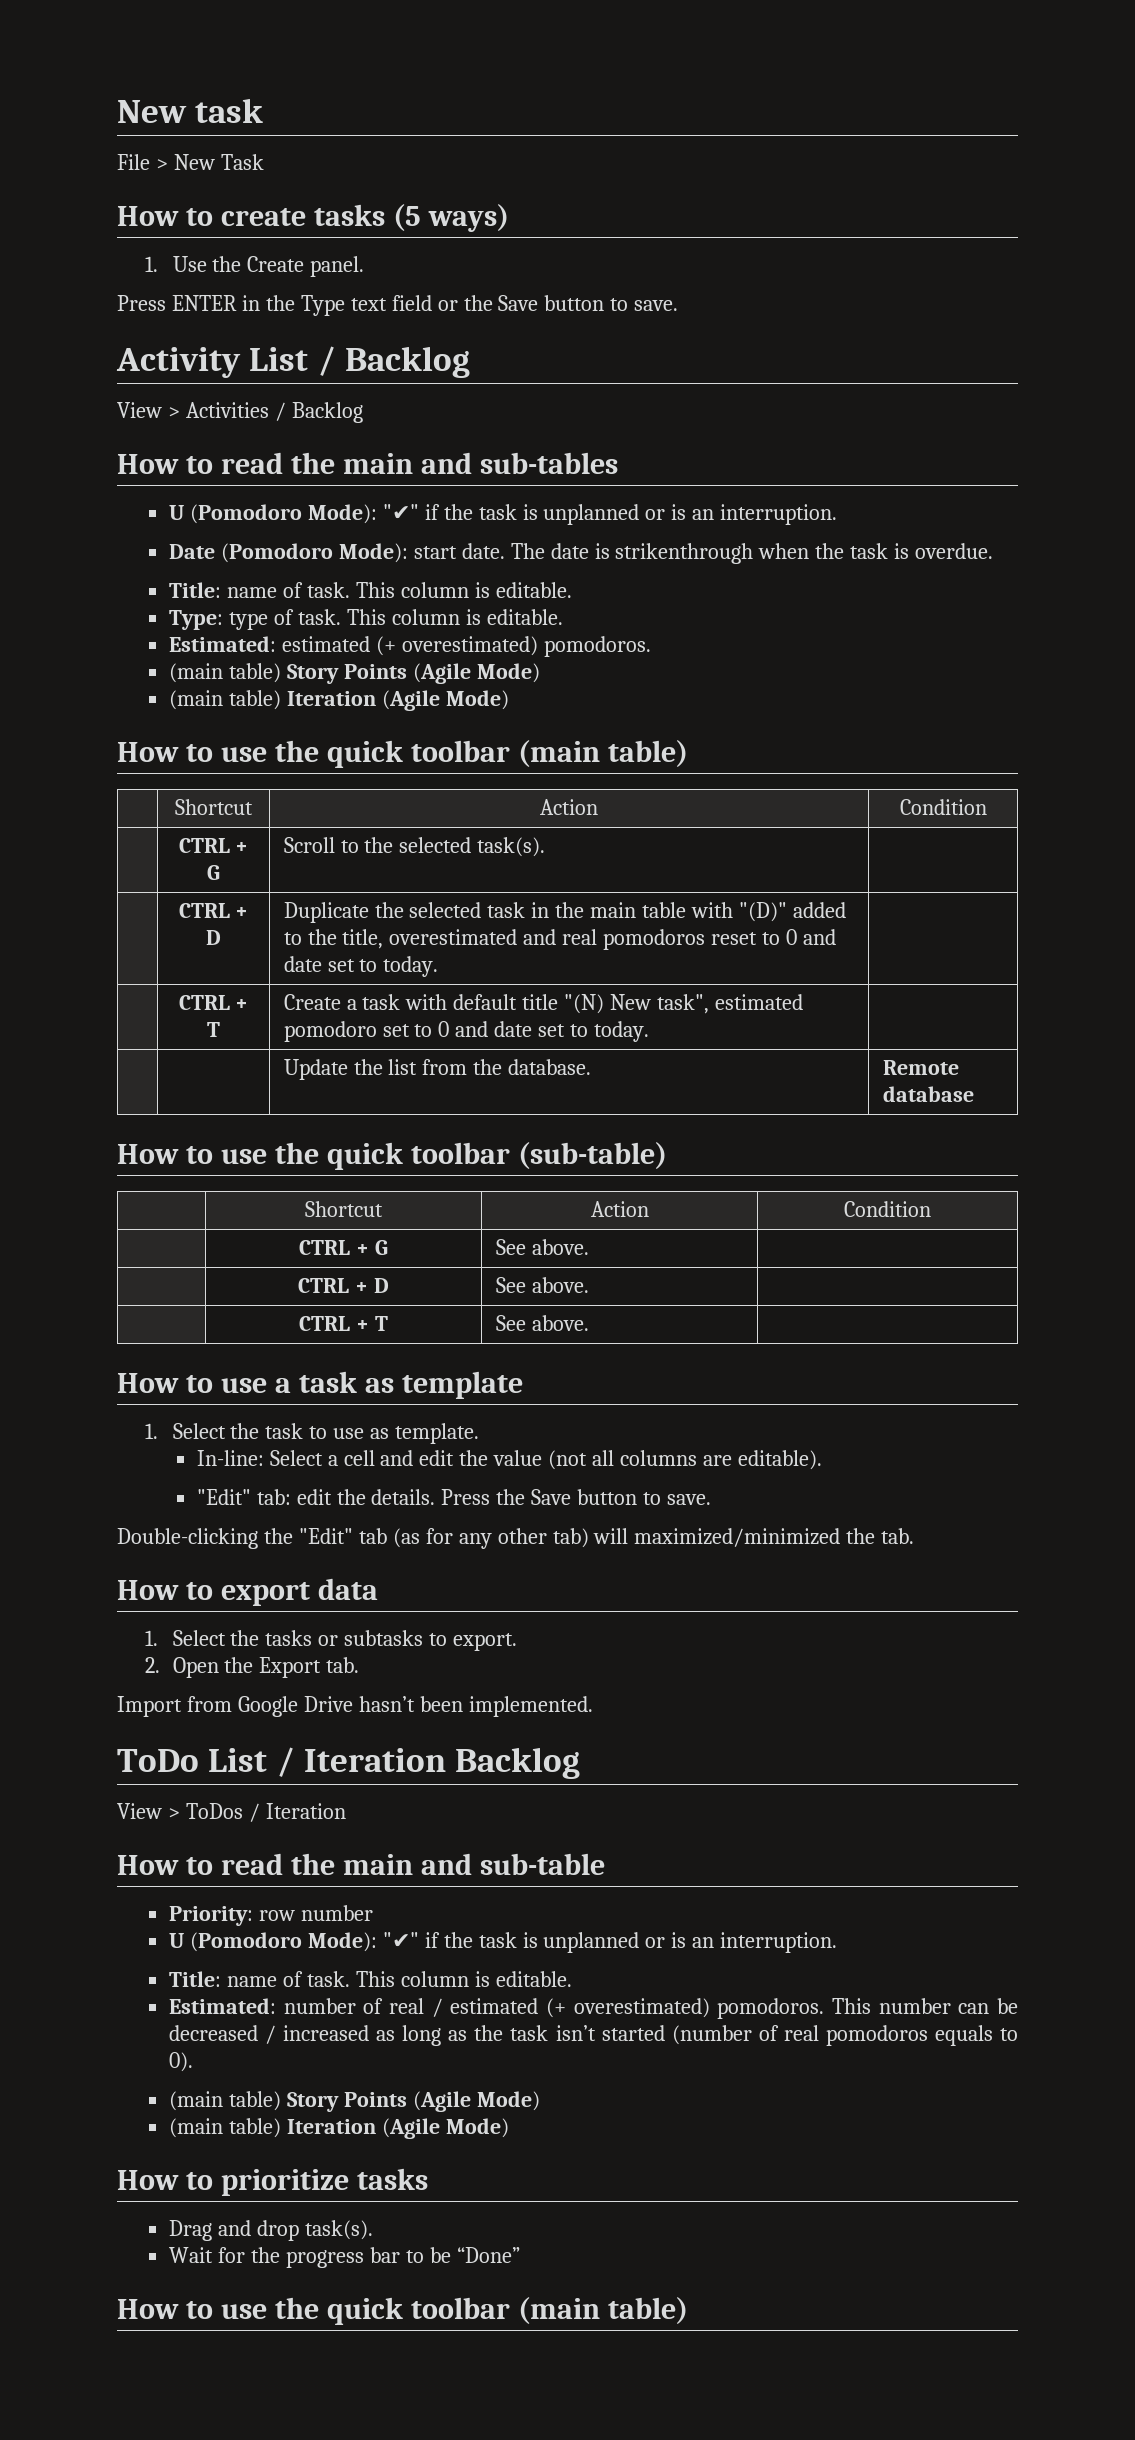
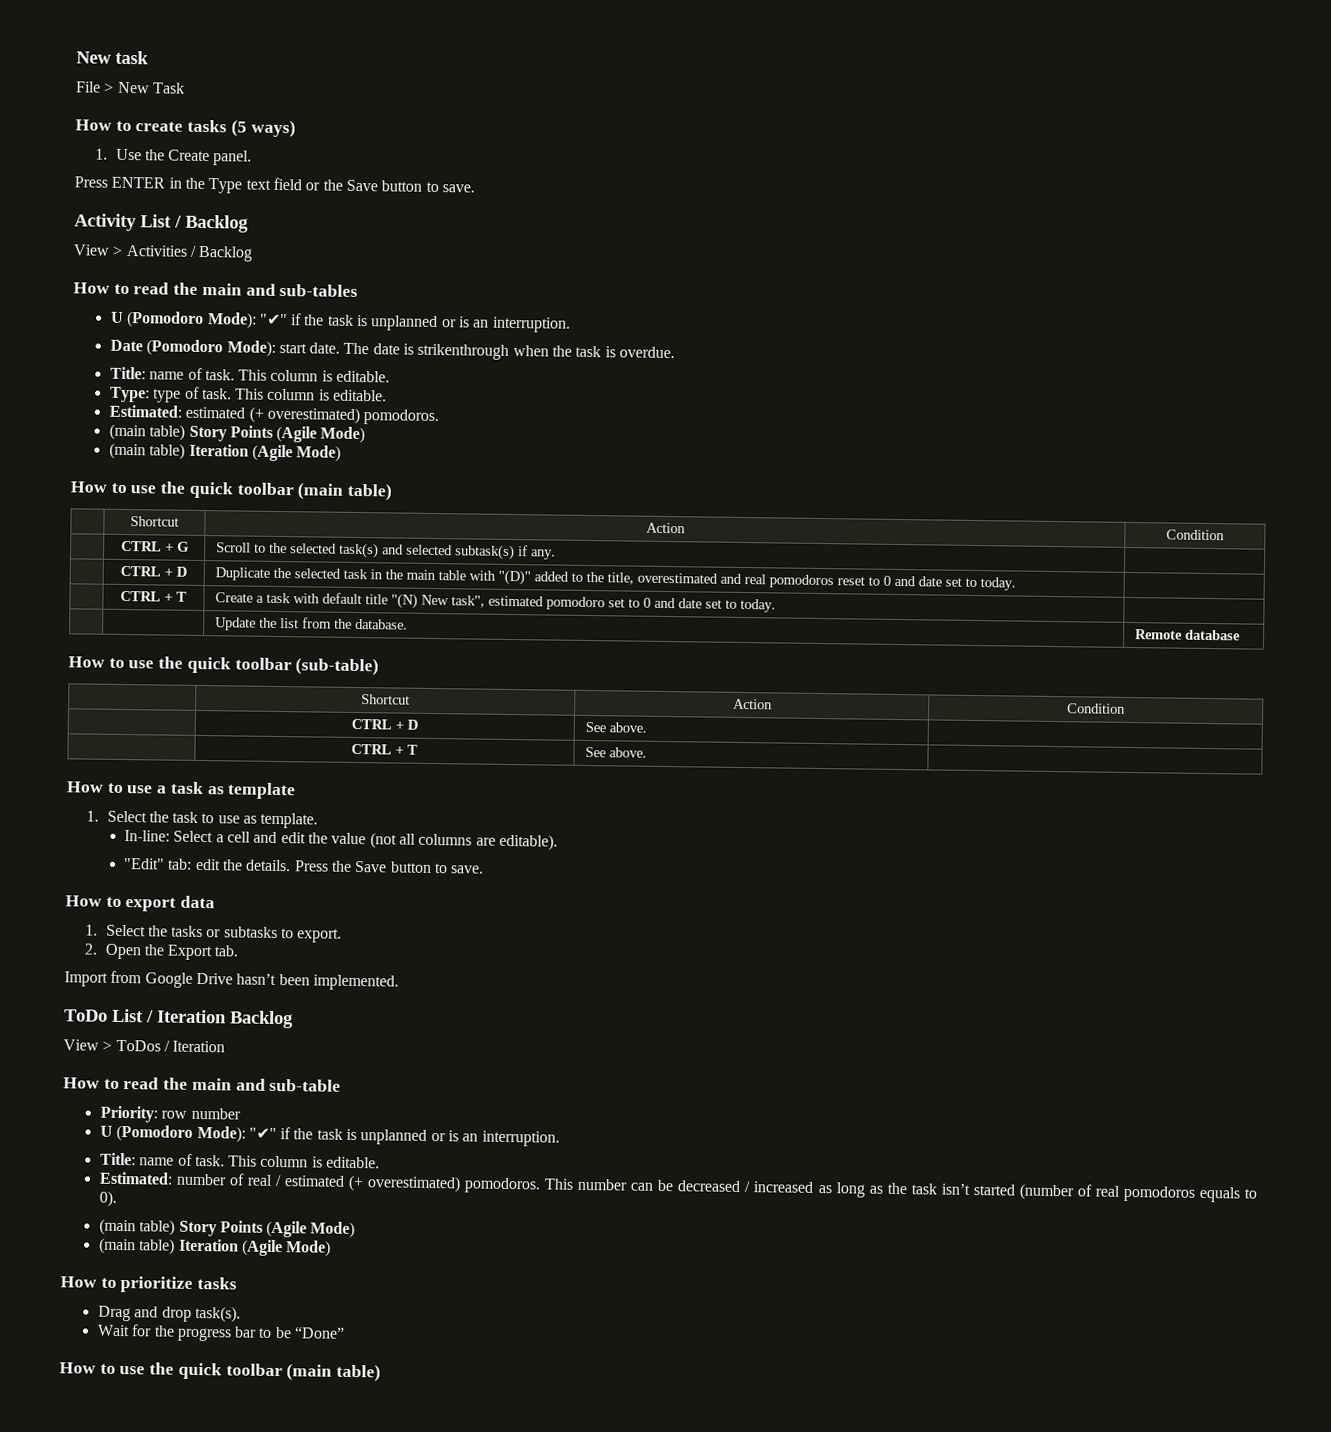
- | CTRL + G | Scroll to the selected task(s). |
+ | CTRL + G | Scroll to the selected task(s) and selected subtask(s) if any. |
- | CTRL + G | See above. |
- Double-clicking the "Edit" tab (as for any other tab) will maximized/minimized the tab.

